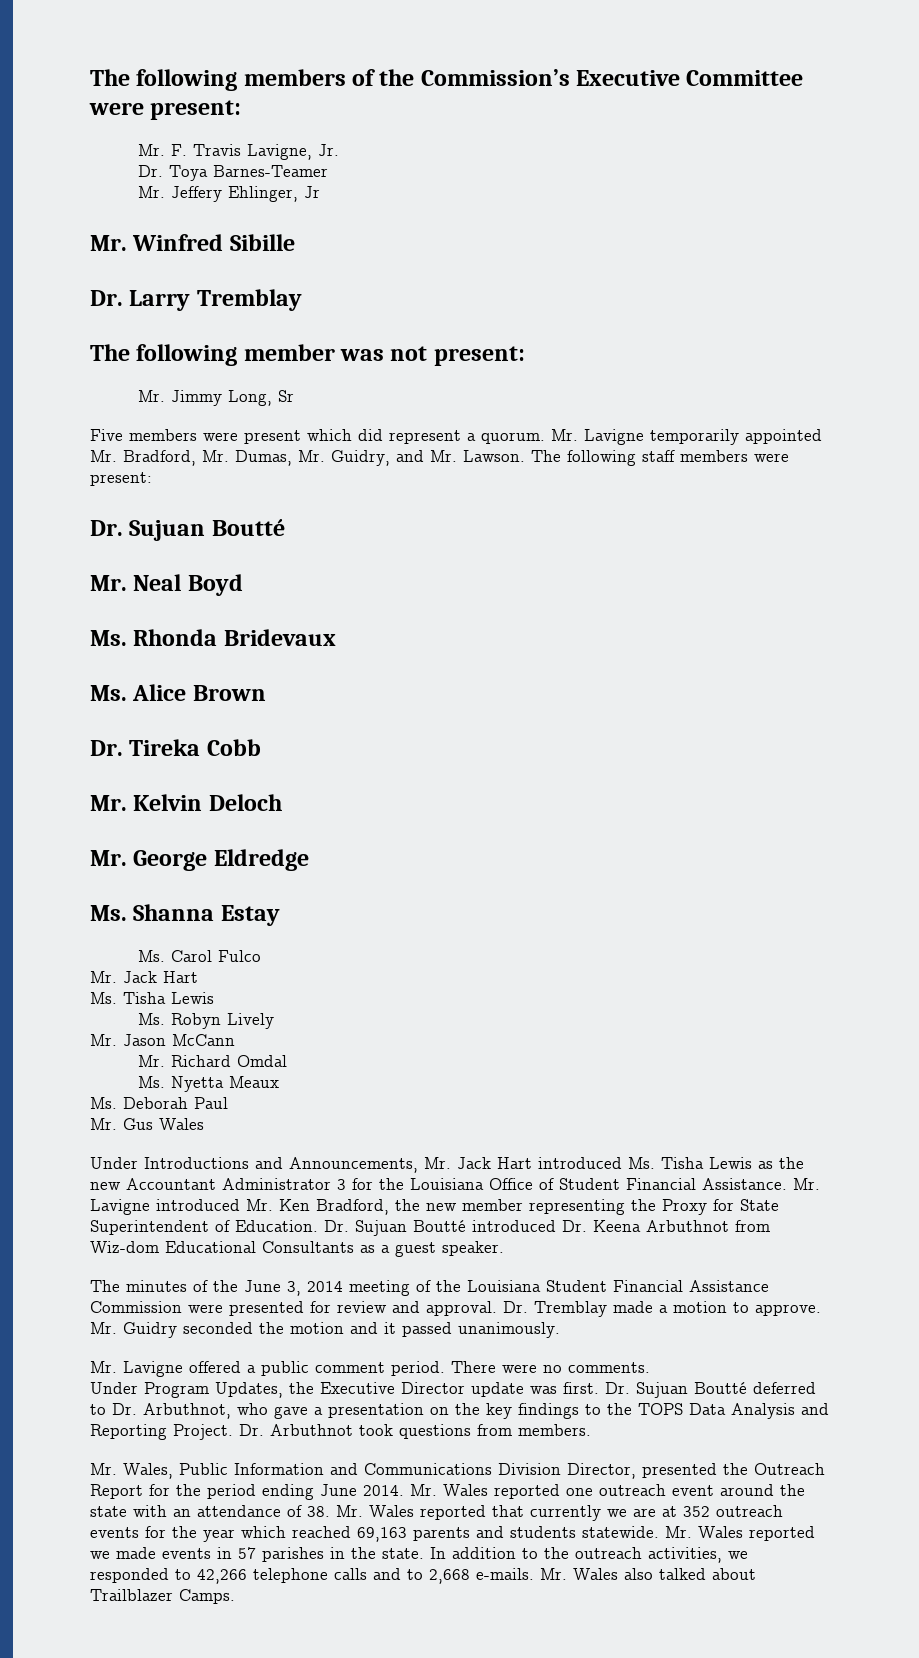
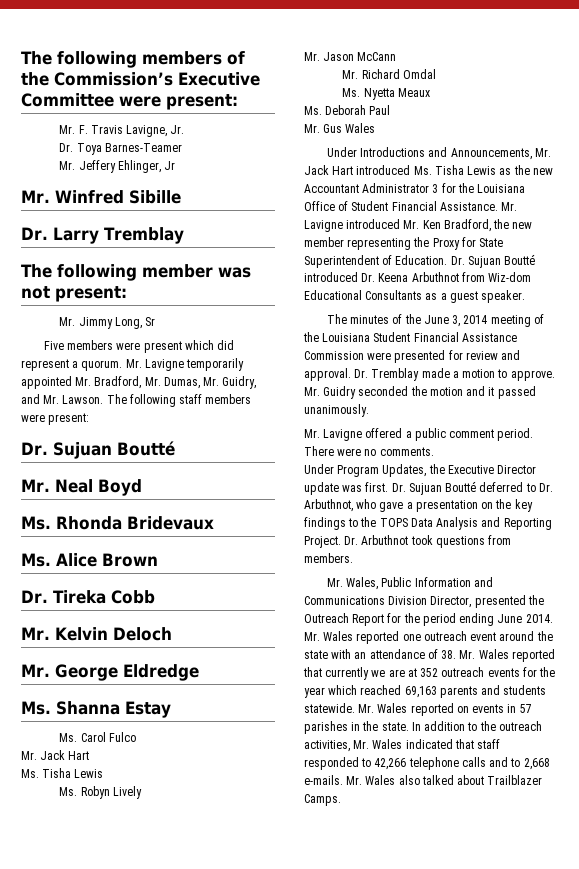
- Mr. Wales reported we made events in 57 parishes in the state.
+ Mr. Wales reported on events in 57 parishes in the state.
- In addition to the outreach activities, we responded to 42,266 telephone calls and to 2,668 e-mails.
+ In addition to the outreach activities, Mr. Wales indicated that staff responded to 42,266 telephone calls and to 2,668 e-mails.

